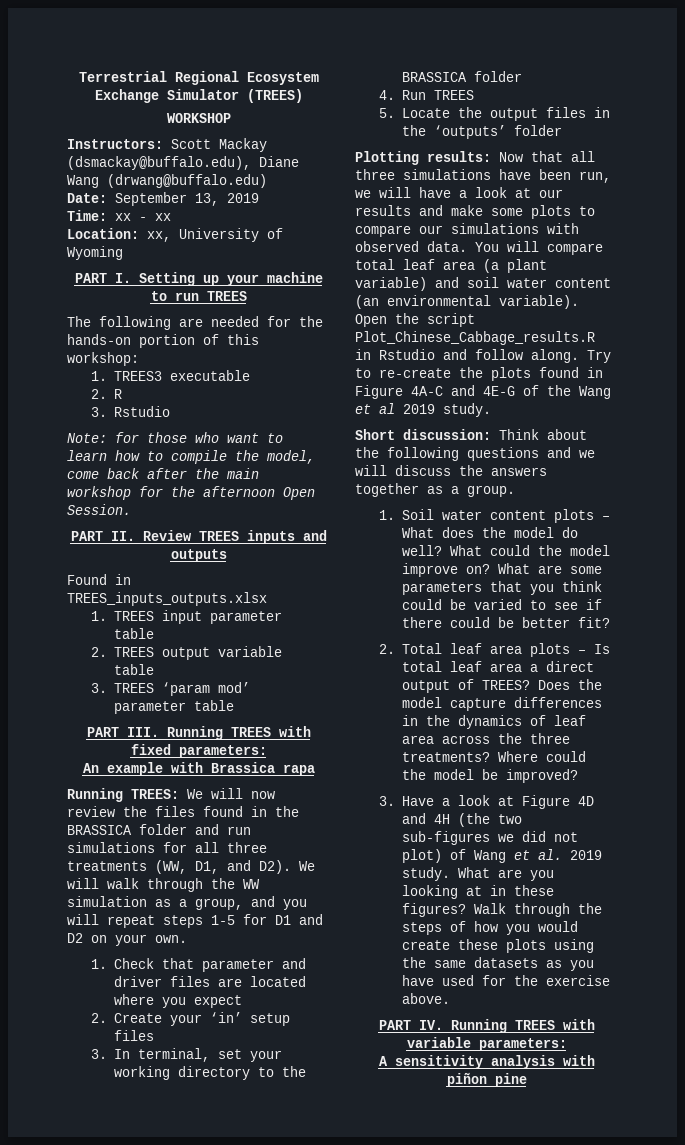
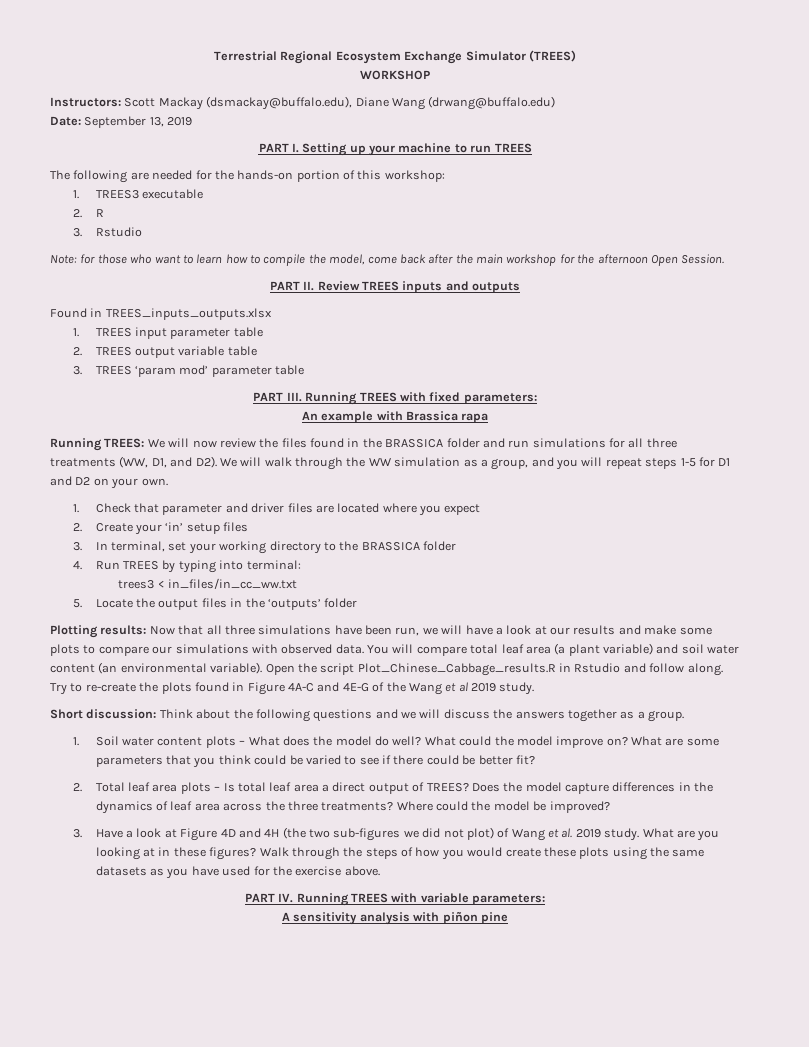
- Time: xx - xx
- Location: xx, University of Wyoming
- 4. Run TREES
+ 4. Run TREES by typing into terminal:
+ trees3 < in_files/in_cc_ww.txt

